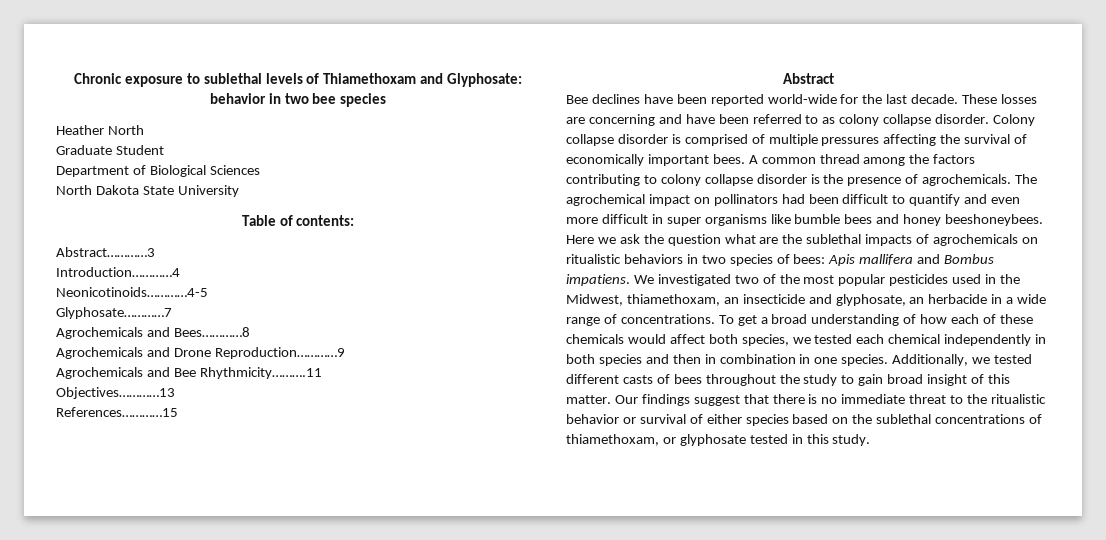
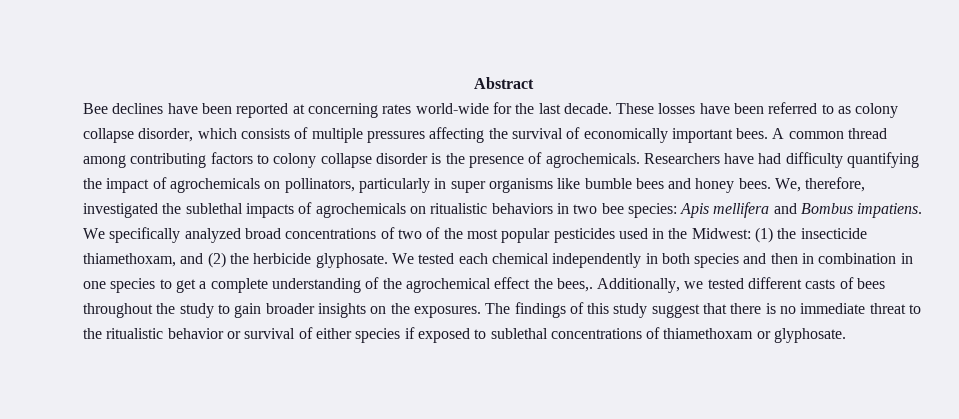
- Chronic exposure to sublethal levels of Thiamethoxam and Glyphosate: behavior in two bee species
- Heather North
- Graduate Student
- Department of Biological Sciences
- North Dakota State University
- Table of contents:
- Abstract…………3
- Introduction…………4
- Neonicotinoids…………4-5
- Glyphosate…………7
- Agrochemicals and Bees…………8
- Agrochemicals and Drone Reproduction…………9
- Agrochemicals and Bee Rhythmicity……….11
- Objectives…………13
- References…………15
- Bee declines have been reported world-wide for the last decade.
+ Bee declines have been reported at concerning rates world-wide for the last decade.
- These losses are concerning and have been referred to as colony collapse disorder. Colony collapse disorder is comprised of multiple pressures affecting the survival of economically important bees.
+ These losses have been referred to as colony collapse disorder, which consists of multiple pressures affecting the survival of economically important bees.
- A common thread among the factors contributing to colony collapse disorder is the presence of agrochemicals.
+ A common thread among contributing factors to colony collapse disorder is the presence of agrochemicals.
- The agrochemical impact on pollinators had been difficult to quantify and even more difficult in super organisms like bumble bees and honey beeshoneybees. Here we ask the question what are the sublethal impacts of agrochemicals on ritualistic behaviors in two species of bees: Apis mallifera and Bombus impatiens. We investigated two of the most popular pesticides used in the Midwest, thiamethoxam, an insecticide and glyphosate, an herbacide in a wide range of concentrations. To get a broad understanding of how each of these chemicals would affect both species, we tested each chemical independently in both species and then in combination in one species.
+ Researchers have had difficulty quantifying the impact of agrochemicals on pollinators, particularly in super organisms like bumble bees and honey bees. We, therefore, investigated the sublethal impacts of agrochemicals on ritualistic behaviors in two bee species: Apis mellifera and Bombus impatiens. We specifically analyzed broad concentrations of two of the most popular pesticides used in the Midwest: (1) the insecticide thiamethoxam, and (2) the herbicide glyphosate. We tested each chemical independently in both species and then in combination in one species to get a complete understanding of the agrochemical effect the bees,.
- Additionally, we tested different casts of bees throughout the study to gain broad insight of this matter. Our findings suggest that there is no immediate threat to the ritualistic behavior or survival of either species based on the sublethal concentrations of thiamethoxam, or glyphosate tested in this study.
+ Additionally, we tested different casts of bees throughout the study to gain broader insights on the exposures. The findings of this study suggest that there is no immediate threat to the ritualistic behavior or survival of either species if exposed to sublethal concentrations of thiamethoxam or glyphosate.

